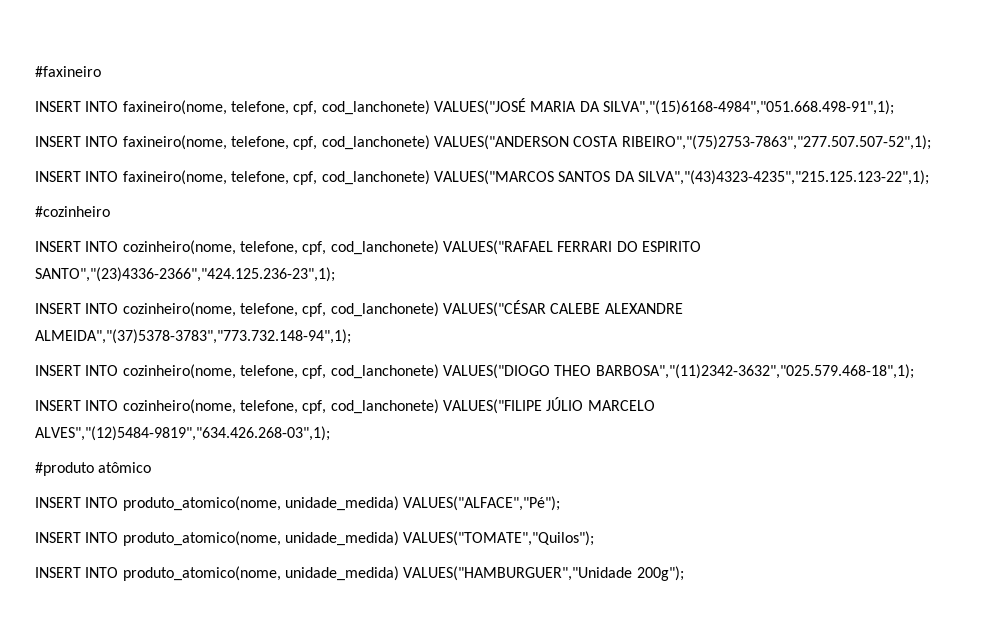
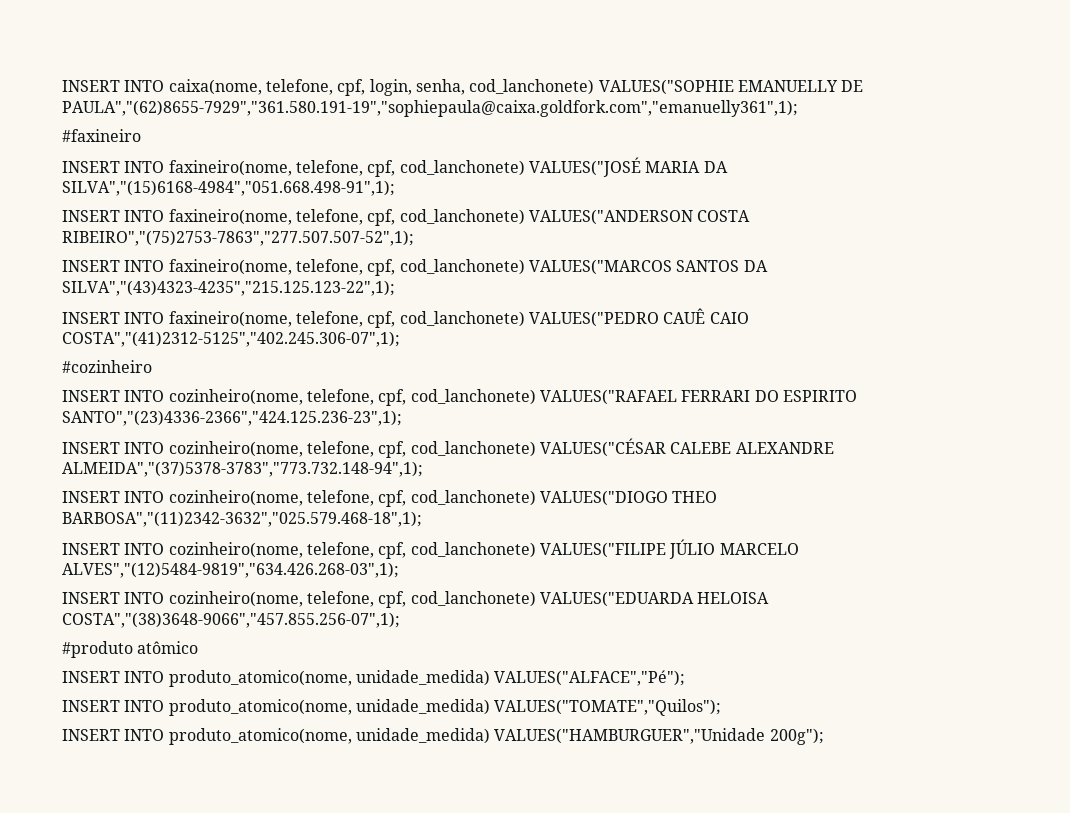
+ INSERT INTO caixa(nome, telefone, cpf, login, senha, cod_lanchonete) VALUES("SOPHIE EMANUELLY DE PAULA","(62)8655-7929","361.580.191-19","sophiepaula@caixa.goldfork.com","emanuelly361",1);
+ INSERT INTO faxineiro(nome, telefone, cpf, cod_lanchonete) VALUES("PEDRO CAUÊ CAIO COSTA","(41)2312-5125","402.245.306-07",1);
+ INSERT INTO cozinheiro(nome, telefone, cpf, cod_lanchonete) VALUES("EDUARDA HELOISA COSTA","(38)3648-9066","457.855.256-07",1);

